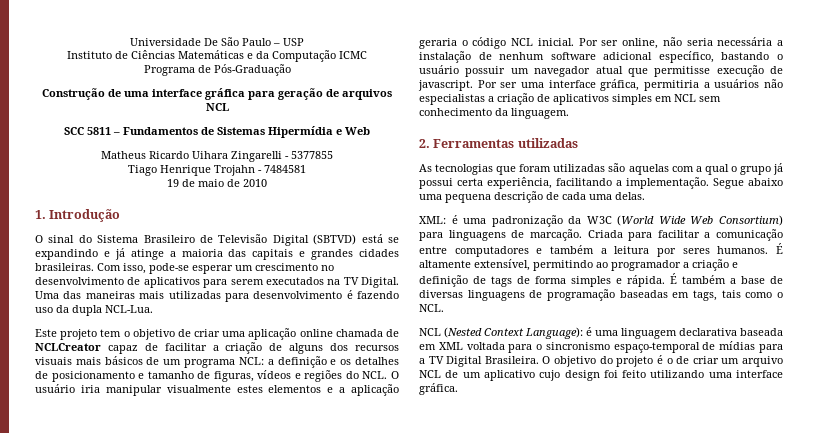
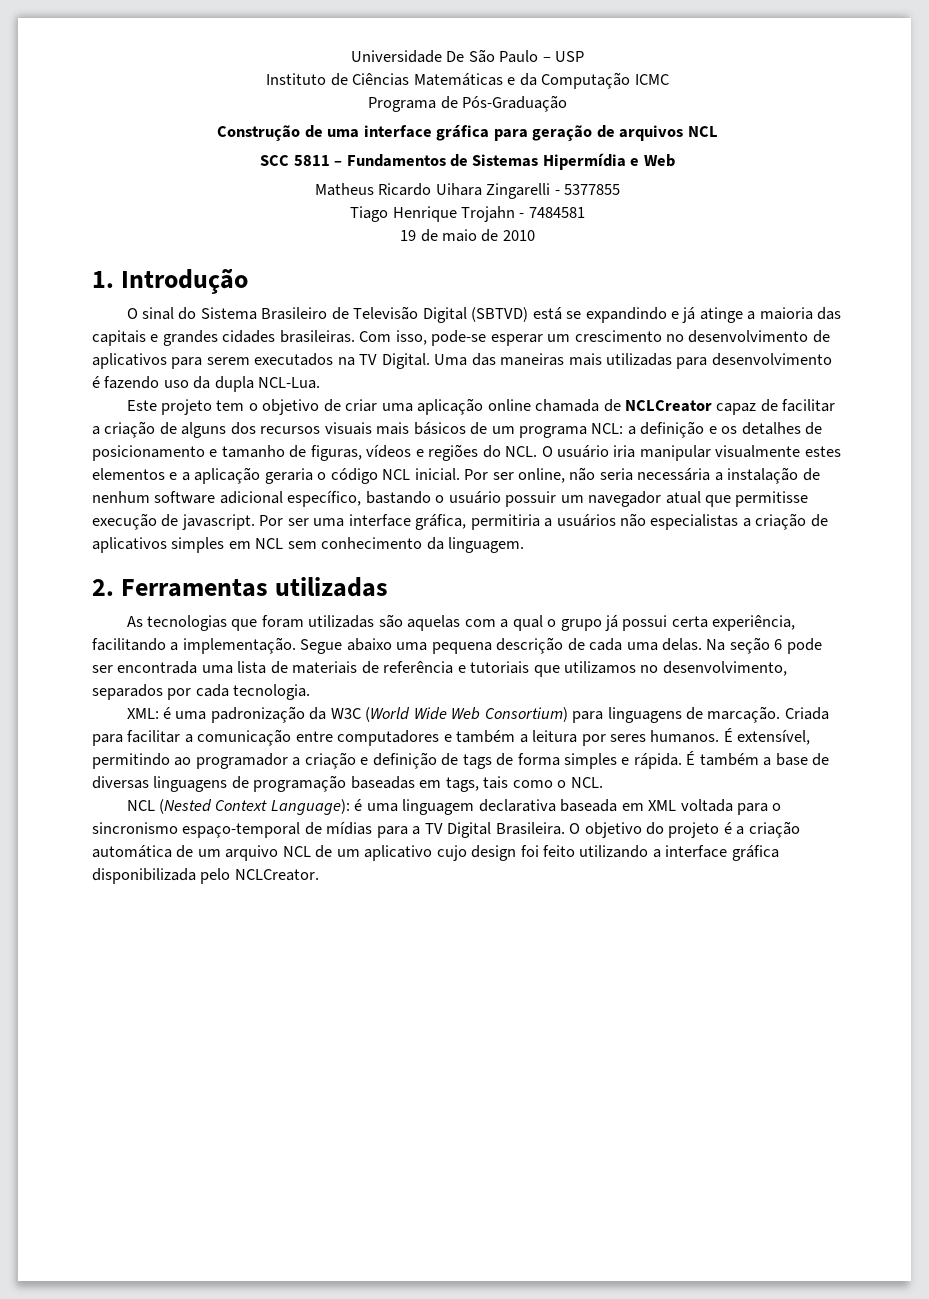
+ Na seção 6 pode ser encontrada uma lista de materiais de referência e tutoriais que utilizamos no desenvolvimento, separados por cada tecnologia.
- É altamente extensível, permitindo ao programador a criação e definição de tags de forma simples e rápida.
+ É extensível, permitindo ao programador a criação e definição de tags de forma simples e rápida.
- O objetivo do projeto é o de criar um arquivo NCL de um aplicativo cujo design foi feito utilizando uma interface gráfica.
+ O objetivo do projeto é a criação automática de um arquivo NCL de um aplicativo cujo design foi feito utilizando a interface gráfica disponibilizada pelo NCLCreator.

